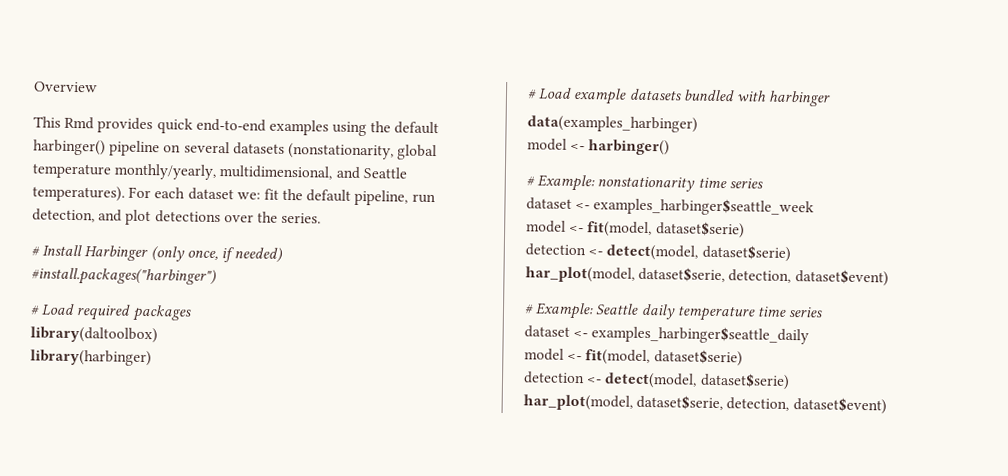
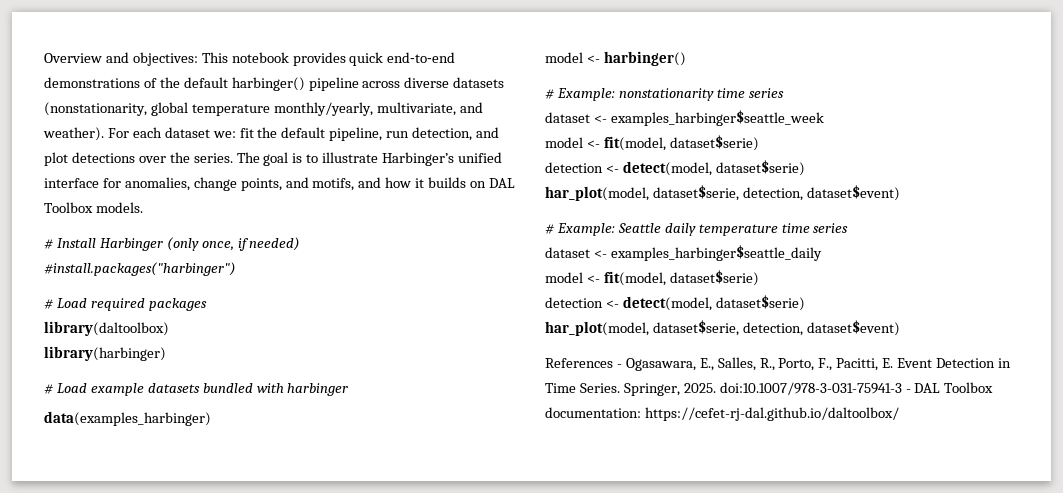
- Overview
- This Rmd provides quick end‑to‑end examples using the default harbinger() pipeline on several datasets (nonstationarity, global temperature monthly/yearly, multidimensional, and Seattle temperatures).
+ Overview and objectives: This notebook provides quick end‑to‑end demonstrations of the default harbinger() pipeline across diverse datasets (nonstationarity, global temperature monthly/yearly, multivariate, and weather).
+ The goal is to illustrate Harbinger’s unified interface for anomalies, change points, and motifs, and how it builds on DAL Toolbox models.
+ References - Ogasawara, E., Salles, R., Porto, F., Pacitti, E. Event Detection in Time Series. Springer, 2025. doi:10.1007/978-3-031-75941-3 - DAL Toolbox documentation: https://cefet-rj-dal.github.io/daltoolbox/

